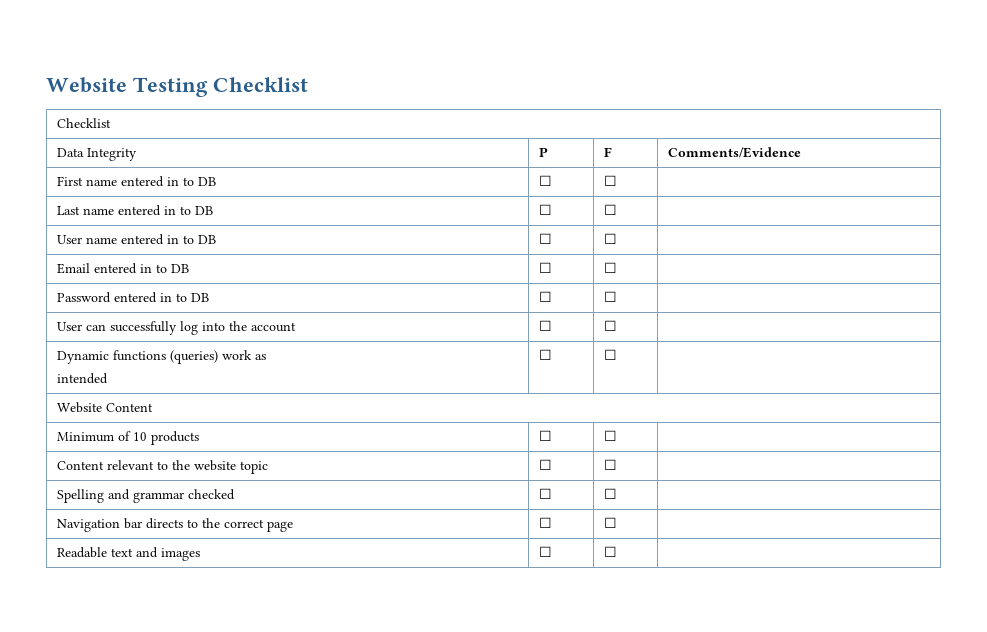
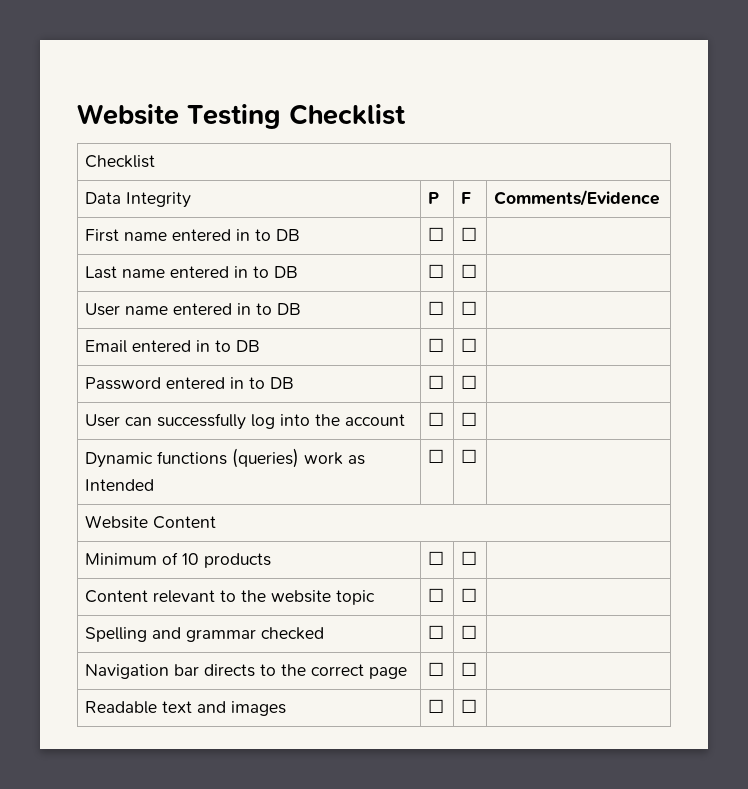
  Dynamic functions (queries) work as
- intended | ☐ | ☐ |
+ Intended | ☐ | ☐ |

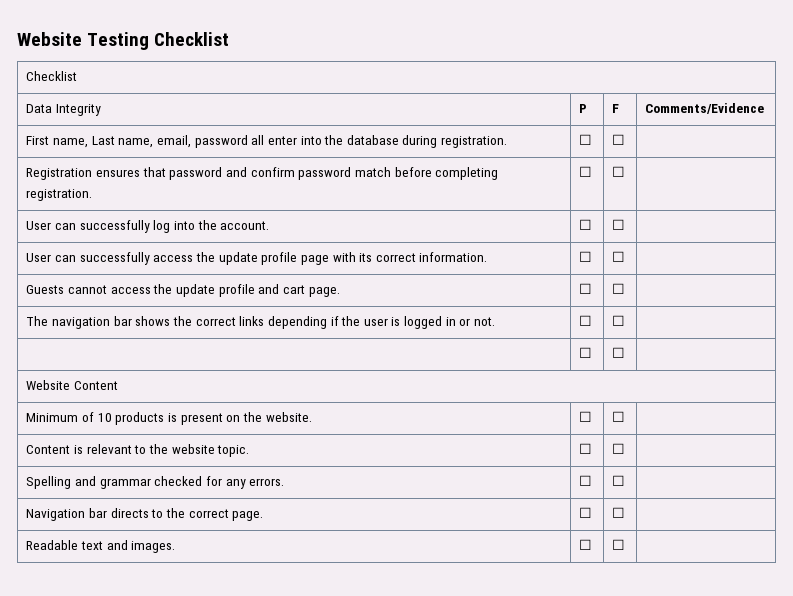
- First name entered in to DB | ☐ | ☐ |
- Last name entered in to DB | ☐ | ☐ |
- User name entered in to DB | ☐ | ☐ |
- Email entered in to DB | ☐ | ☐ |
- Password entered in to DB | ☐ | ☐ |
+ First name, Last name, email, password all enter into the database during registration. | ☐ | ☐ |
+ Registration ensures that password and confirm password match before completing registration. | ☐ | ☐ |
- User can successfully log into the account | ☐ | ☐ |
- Dynamic functions (queries) work as
- Intended | ☐ | ☐ |
+ User can successfully log into the account. | ☐ | ☐ |
+ User can successfully access the update profile page with its correct information. | ☐ | ☐ |
+ Guests cannot access the update profile and cart page. | ☐ | ☐ |
+ The navigation bar shows the correct links depending if the user is logged in or not. | ☐ | ☐ |
+ | ☐ | ☐ |
- Minimum of 10 products | ☐ | ☐ |
+ Minimum of 10 products is present on the website. | ☐ | ☐ |
- Content relevant to the website topic | ☐ | ☐ |
+ Content is relevant to the website topic. | ☐ | ☐ |
- Spelling and grammar checked | ☐ | ☐ |
+ Spelling and grammar checked for any errors. | ☐ | ☐ |
- Navigation bar directs to the correct page | ☐ | ☐ |
+ Navigation bar directs to the correct page. | ☐ | ☐ |
- Readable text and images | ☐ | ☐ |
+ Readable text and images. | ☐ | ☐ |

